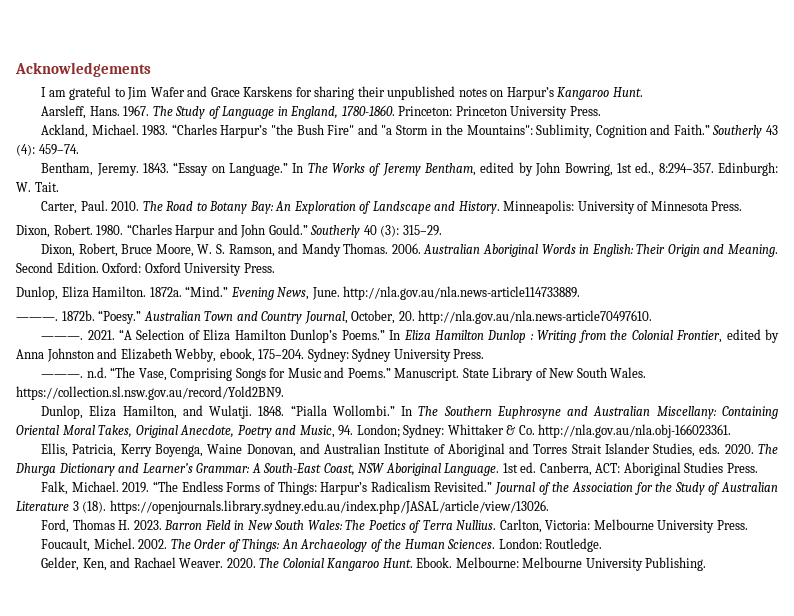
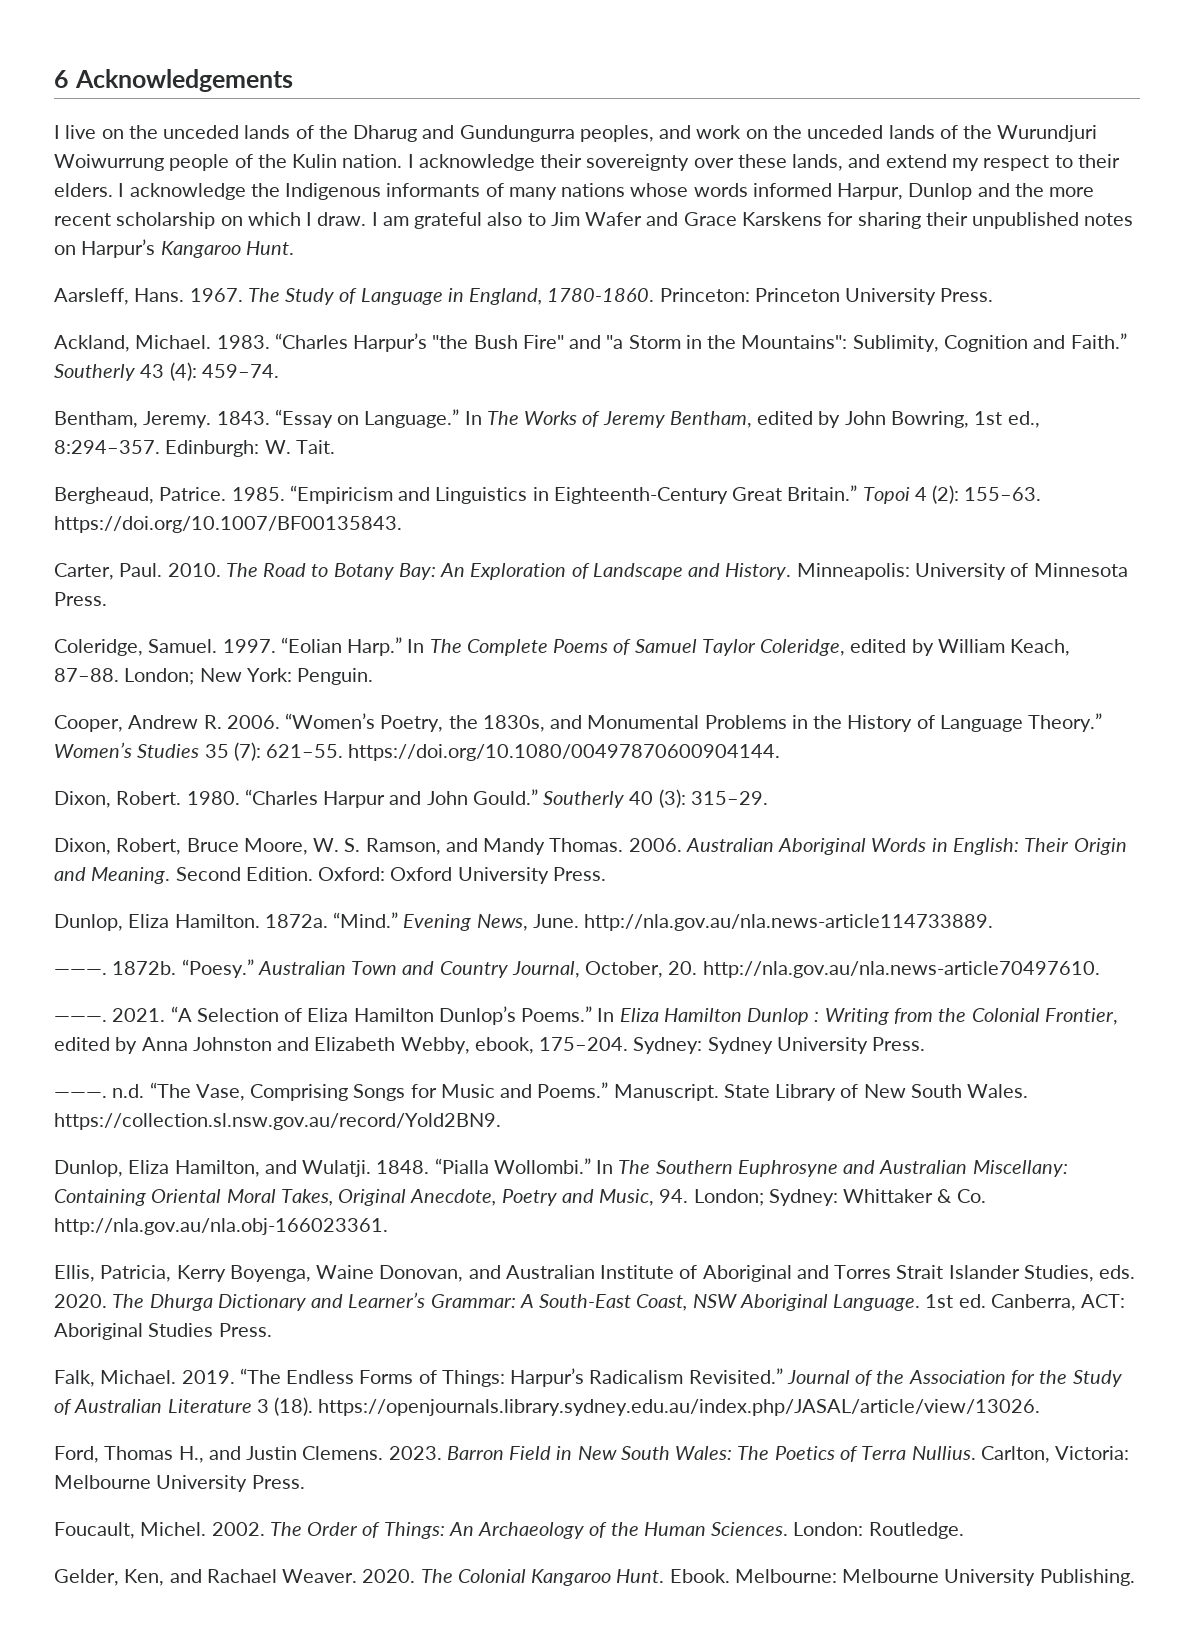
- Acknowledgements
+ 6 Acknowledgements
- I am grateful to Jim Wafer and Grace Karskens for sharing their unpublished notes on Harpur’s Kangaroo Hunt.
+ I live on the unceded lands of the Dharug and Gundungurra peoples, and work on the unceded lands of the Wurundjuri Woiwurrung people of the Kulin nation. I acknowledge their sovereignty over these lands, and extend my respect to their elders. I acknowledge the Indigenous informants of many nations whose words informed Harpur, Dunlop and the more recent scholarship on which I draw. I am grateful also to Jim Wafer and Grace Karskens for sharing their unpublished notes on Harpur’s Kangaroo Hunt.
+ Bergheaud, Patrice. 1985. “Empiricism and Linguistics in Eighteenth-Century Great Britain.” Topoi 4 (2): 155–63. https://doi.org/10.1007/BF00135843.
+ Coleridge, Samuel. 1997. “Eolian Harp.” In The Complete Poems of Samuel Taylor Coleridge, edited by William Keach, 87–88. London; New York: Penguin.
+ Cooper, Andrew R. 2006. “Women’s Poetry, the 1830s, and Monumental Problems in the History of Language Theory.” Women’s Studies 35 (7): 621–55. https://doi.org/10.1080/00497870600904144.
- Ford, Thomas H. 2023.
+ Ford, Thomas H., and Justin Clemens. 2023.

